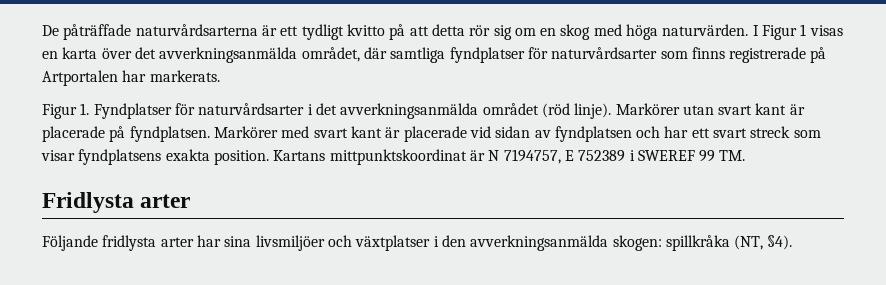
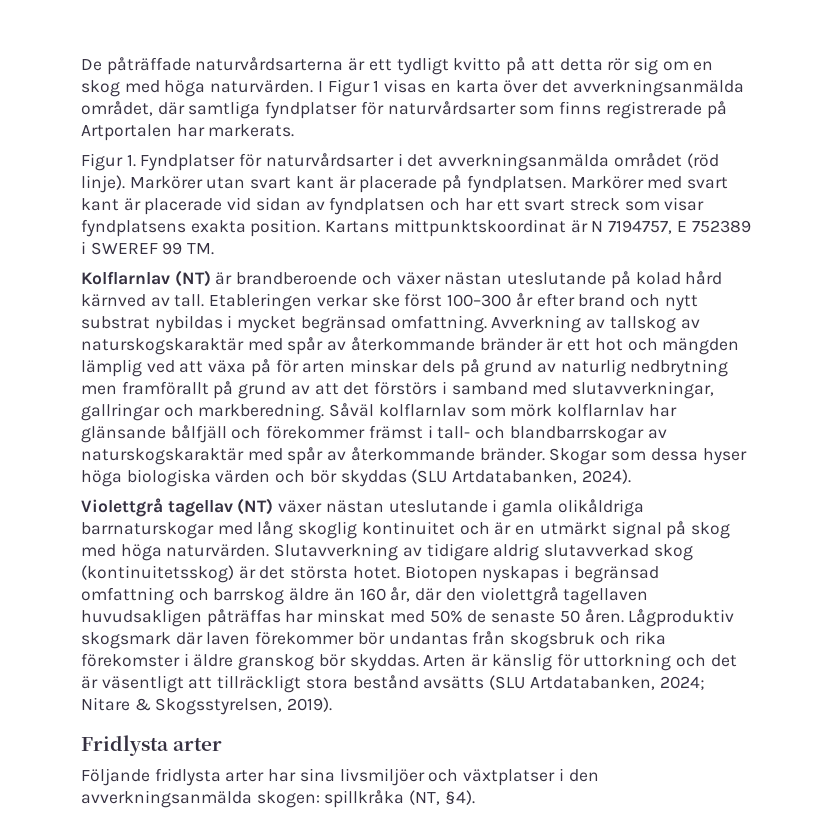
+ Kolflarnlav (NT) är brandberoende och växer nästan uteslutande på kolad hård kärnved av tall. Etableringen verkar ske först 100–300 år efter brand och nytt substrat nybildas i mycket begränsad omfattning. Avverkning av tallskog av naturskogskaraktär med spår av återkommande bränder är ett hot och mängden lämplig ved att växa på för arten minskar dels på grund av naturlig nedbrytning men framförallt på grund av att det förstörs i samband med slutavverkningar, gallringar och markberedning. Såväl kolflarnlav som mörk kolflarnlav har glänsande bålfjäll och förekommer främst i tall- och blandbarrskogar av naturskogskaraktär med spår av återkommande bränder. Skogar som dessa hyser höga biologiska värden och bör skyddas (SLU Artdatabanken, 2024).
+ Violettgrå tagellav (NT) växer nästan uteslutande i gamla olikåldriga barrnaturskogar med lång skoglig kontinuitet och är en utmärkt signal på skog med höga naturvärden. Slutavverkning av tidigare aldrig slutavverkad skog (kontinuitetsskog) är det största hotet. Biotopen nyskapas i begränsad omfattning och barrskog äldre än 160 år, där den violettgrå tagellaven huvudsakligen påträffas har minskat med 50% de senaste 50 åren. Lågproduktiv skogsmark där laven förekommer bör undantas från skogsbruk och rika förekomster i äldre granskog bör skyddas. Arten är känslig för uttorkning och det är väsentligt att tillräckligt stora bestånd avsätts (SLU Artdatabanken, 2024; Nitare & Skogsstyrelsen, 2019).

